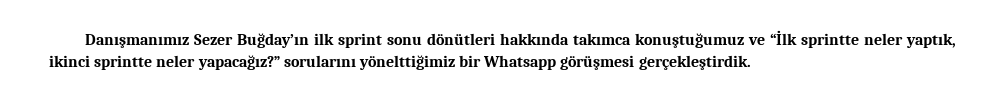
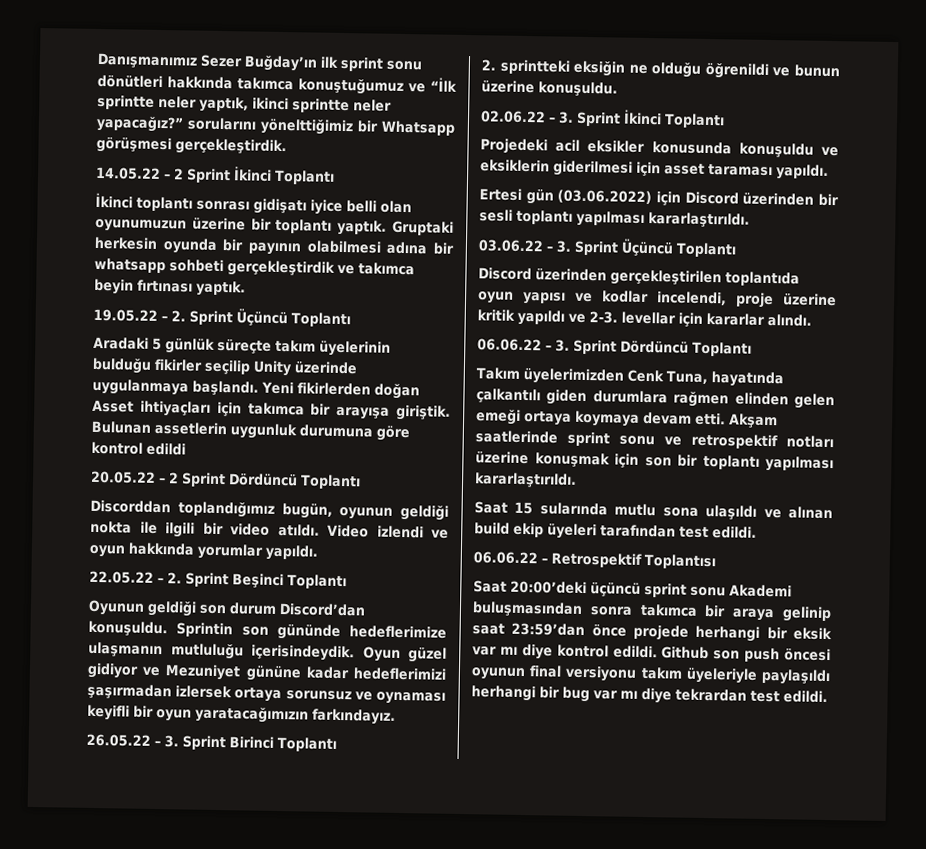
+ 14.05.22 – 2 Sprint İkinci Toplantı
+ İkinci toplantı sonrası gidişatı iyice belli olan oyunumuzun üzerine bir toplantı yaptık. Gruptaki herkesin oyunda bir payının olabilmesi adına bir whatsapp sohbeti gerçekleştirdik ve takımca beyin fırtınası yaptık.
+ 19.05.22 – 2. Sprint Üçüncü Toplantı
+ Aradaki 5 günlük süreçte takım üyelerinin bulduğu fikirler seçilip Unity üzerinde uygulanmaya başlandı. Yeni fikirlerden doğan Asset ihtiyaçları için takımca bir arayışa giriştik. Bulunan assetlerin uygunluk durumuna göre kontrol edildi
+ 20.05.22 – 2 Sprint Dördüncü Toplantı
+ Discorddan toplandığımız bugün, oyunun geldiği nokta ile ilgili bir video atıldı. Video izlendi ve oyun hakkında yorumlar yapıldı.
+ 22.05.22 – 2. Sprint Beşinci Toplantı
+ Oyunun geldiği son durum Discord’dan konuşuldu. Sprintin son gününde hedeflerimize ulaşmanın mutluluğu içerisindeydik. Oyun güzel gidiyor ve Mezuniyet gününe kadar hedeflerimizi şaşırmadan izlersek ortaya sorunsuz ve oynaması keyifli bir oyun yaratacağımızın farkındayız.
+ 26.05.22 – 3. Sprint Birinci Toplantı
+ 2. sprintteki eksiğin ne olduğu öğrenildi ve bunun üzerine konuşuldu.
+ 02.06.22 – 3. Sprint İkinci Toplantı
+ Projedeki acil eksikler konusunda konuşuldu ve eksiklerin giderilmesi için asset taraması yapıldı.
+ Ertesi gün (03.06.2022) için Discord üzerinden bir sesli toplantı yapılması kararlaştırıldı.
+ 03.06.22 – 3. Sprint Üçüncü Toplantı
+ Discord üzerinden gerçekleştirilen toplantıda oyun yapısı ve kodlar incelendi, proje üzerine kritik yapıldı ve 2-3. levellar için kararlar alındı.
+ 06.06.22 – 3. Sprint Dördüncü Toplantı
+ Takım üyelerimizden Cenk Tuna, hayatında çalkantılı giden durumlara rağmen elinden gelen emeği ortaya koymaya devam etti. Akşam saatlerinde sprint sonu ve retrospektif notları üzerine konuşmak için son bir toplantı yapılması kararlaştırıldı.
+ Saat 15 sularında mutlu sona ulaşıldı ve alınan build ekip üyeleri tarafından test edildi.
+ 06.06.22 – Retrospektif Toplantısı
+ Saat 20:00’deki üçüncü sprint sonu Akademi buluşmasından sonra takımca bir araya gelinip saat 23:59’dan önce projede herhangi bir eksik var mı diye kontrol edildi. Github son push öncesi oyunun final versiyonu takım üyeleriyle paylaşıldı herhangi bir bug var mı diye tekrardan test edildi.

